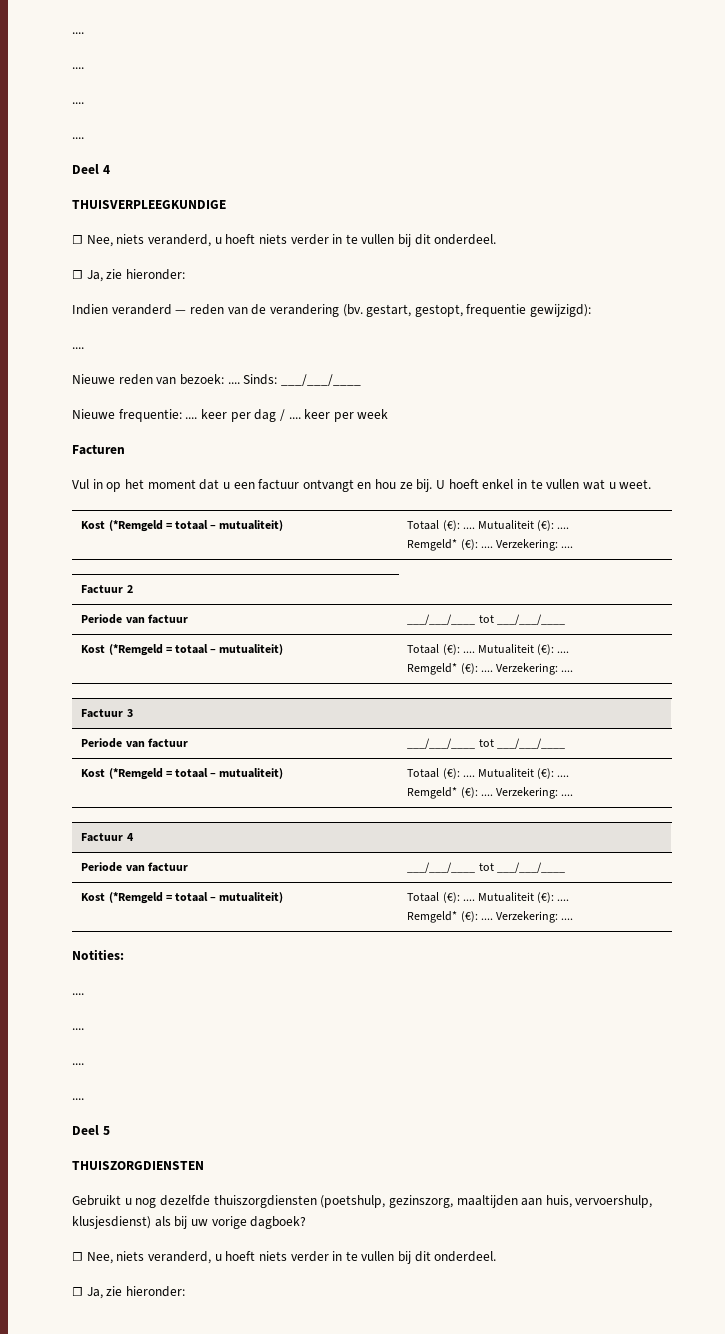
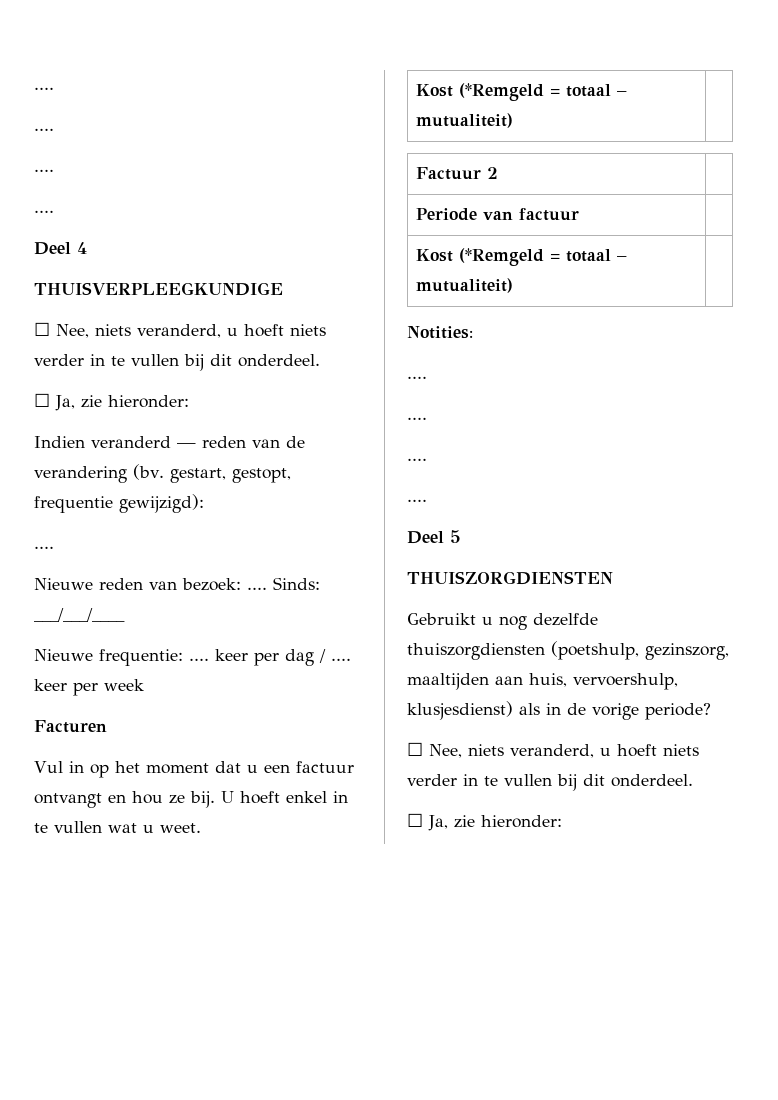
  U hoeft enkel in te vullen wat u weet.
- Kost (*Remgeld = totaal – mutualiteit) | Totaal (€): .... Mutualiteit (€): ....
- Remgeld* (€): .... Verzekering: ....
+ Kost (*Remgeld = totaal – mutualiteit) |
- Factuur 2
- Periode van factuur | ___/___/____ tot ___/___/____
- Kost (*Remgeld = totaal – mutualiteit) | Totaal (€): .... Mutualiteit (€): ....
- Remgeld* (€): .... Verzekering: ....
- Factuur 3
- Periode van factuur | ___/___/____ tot ___/___/____
- Kost (*Remgeld = totaal – mutualiteit) | Totaal (€): .... Mutualiteit (€): ....
- Remgeld* (€): .... Verzekering: ....
- Factuur 4
- Periode van factuur | ___/___/____ tot ___/___/____
- Kost (*Remgeld = totaal – mutualiteit) | Totaal (€): .... Mutualiteit (€): ....
- Remgeld* (€): .... Verzekering: ....
+ Factuur 2 |
+ Periode van factuur |
+ Kost (*Remgeld = totaal – mutualiteit) |
- Gebruikt u nog dezelfde thuiszorgdiensten (poetshulp, gezinszorg, maaltijden aan huis, vervoershulp, klusjesdienst) als bij uw vorige dagboek?
+ Gebruikt u nog dezelfde thuiszorgdiensten (poetshulp, gezinszorg, maaltijden aan huis, vervoershulp, klusjesdienst) als in de vorige periode?

